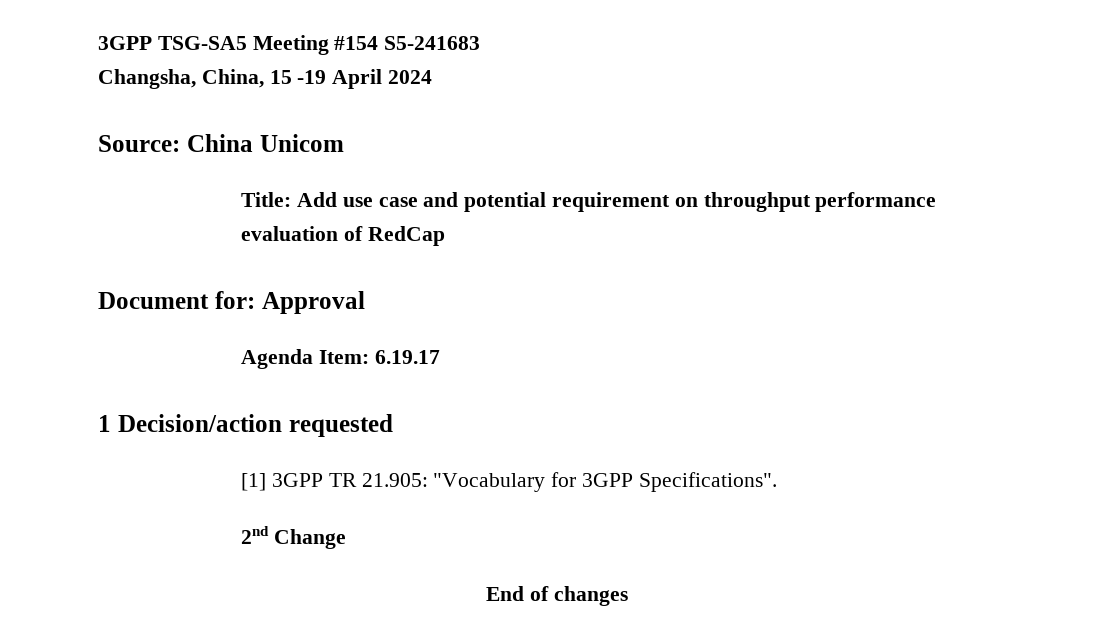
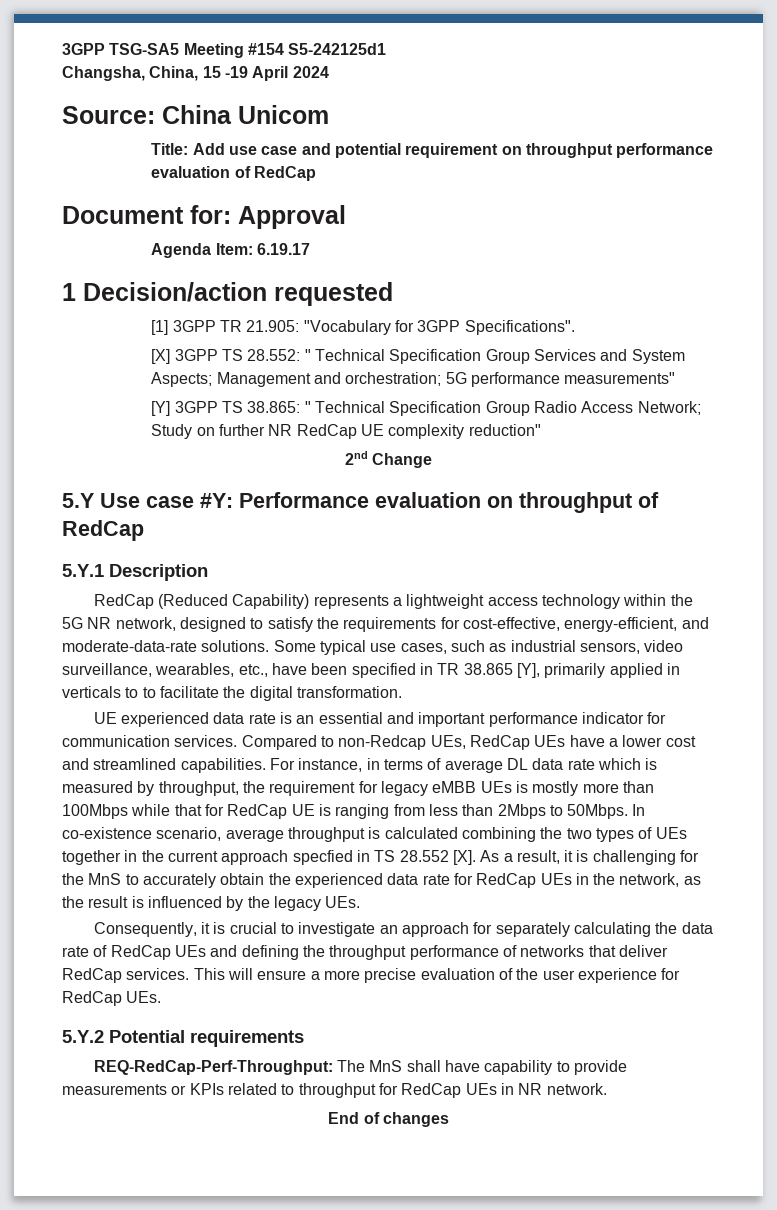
- 3GPP TSG-SA5 Meeting #154 S5-241683
+ 3GPP TSG-SA5 Meeting #154 S5-242125d1
+ [X] 3GPP TS 28.552: " Technical Specification Group Services and System Aspects; Management and orchestration; 5G performance measurements"
+ [Y] 3GPP TS 38.865: " Technical Specification Group Radio Access Network; Study on further NR RedCap UE complexity reduction"
  2nd Change
+ 5.Y Use case #Y: Performance evaluation on throughput of RedCap
+ 5.Y.1 Description
+ RedCap (Reduced Capability) represents a lightweight access technology within the 5G NR network, designed to satisfy the requirements for cost-effective, energy-efficient, and moderate-data-rate solutions. Some typical use cases, such as industrial sensors, video surveillance, wearables, etc., have been specified in TR 38.865 [Y], primarily applied in verticals to to facilitate the digital transformation.
+ UE experienced data rate is an essential and important performance indicator for communication services. Compared to non-Redcap UEs, RedCap UEs have a lower cost and streamlined capabilities. For instance, in terms of average DL data rate which is measured by throughput, the requirement for legacy eMBB UEs is mostly more than 100Mbps while that for RedCap UE is ranging from less than 2Mbps to 50Mbps. In co-existence scenario, average throughput is calculated combining the two types of UEs together in the current approach specfied in TS 28.552 [X]. As a result, it is challenging for the MnS to accurately obtain the experienced data rate for RedCap UEs in the network, as the result is influenced by the legacy UEs.
+ Consequently, it is crucial to investigate an approach for separately calculating the data rate of RedCap UEs and defining the throughput performance of networks that deliver RedCap services. This will ensure a more precise evaluation of the user experience for RedCap UEs.
+ 5.Y.2 Potential requirements
+ REQ-RedCap-Perf-Throughput: The MnS shall have capability to provide measurements or KPIs related to throughput for RedCap UEs in NR network.

